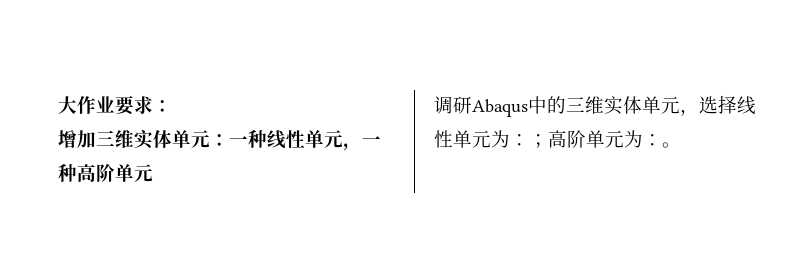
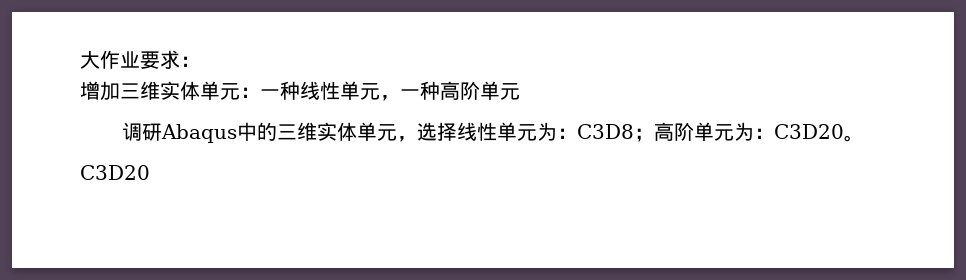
- 调研Abaqus中的三维实体单元，选择线性单元为：；高阶单元为：。
+ 调研Abaqus中的三维实体单元，选择线性单元为：C3D8；高阶单元为：C3D20。
+ C3D20

